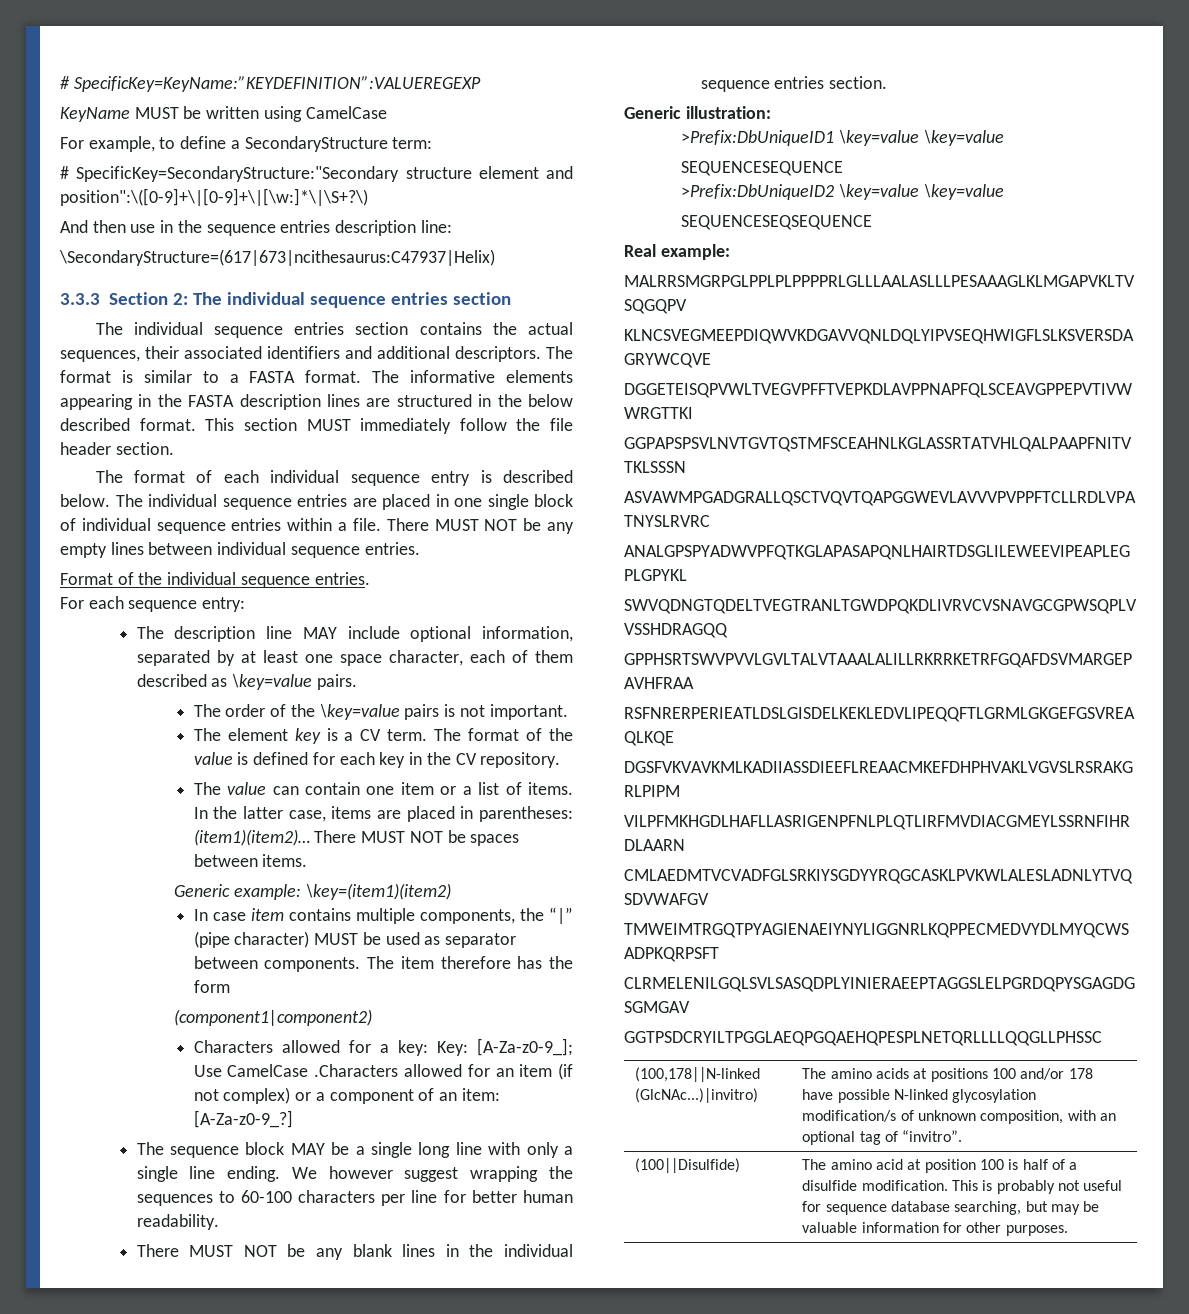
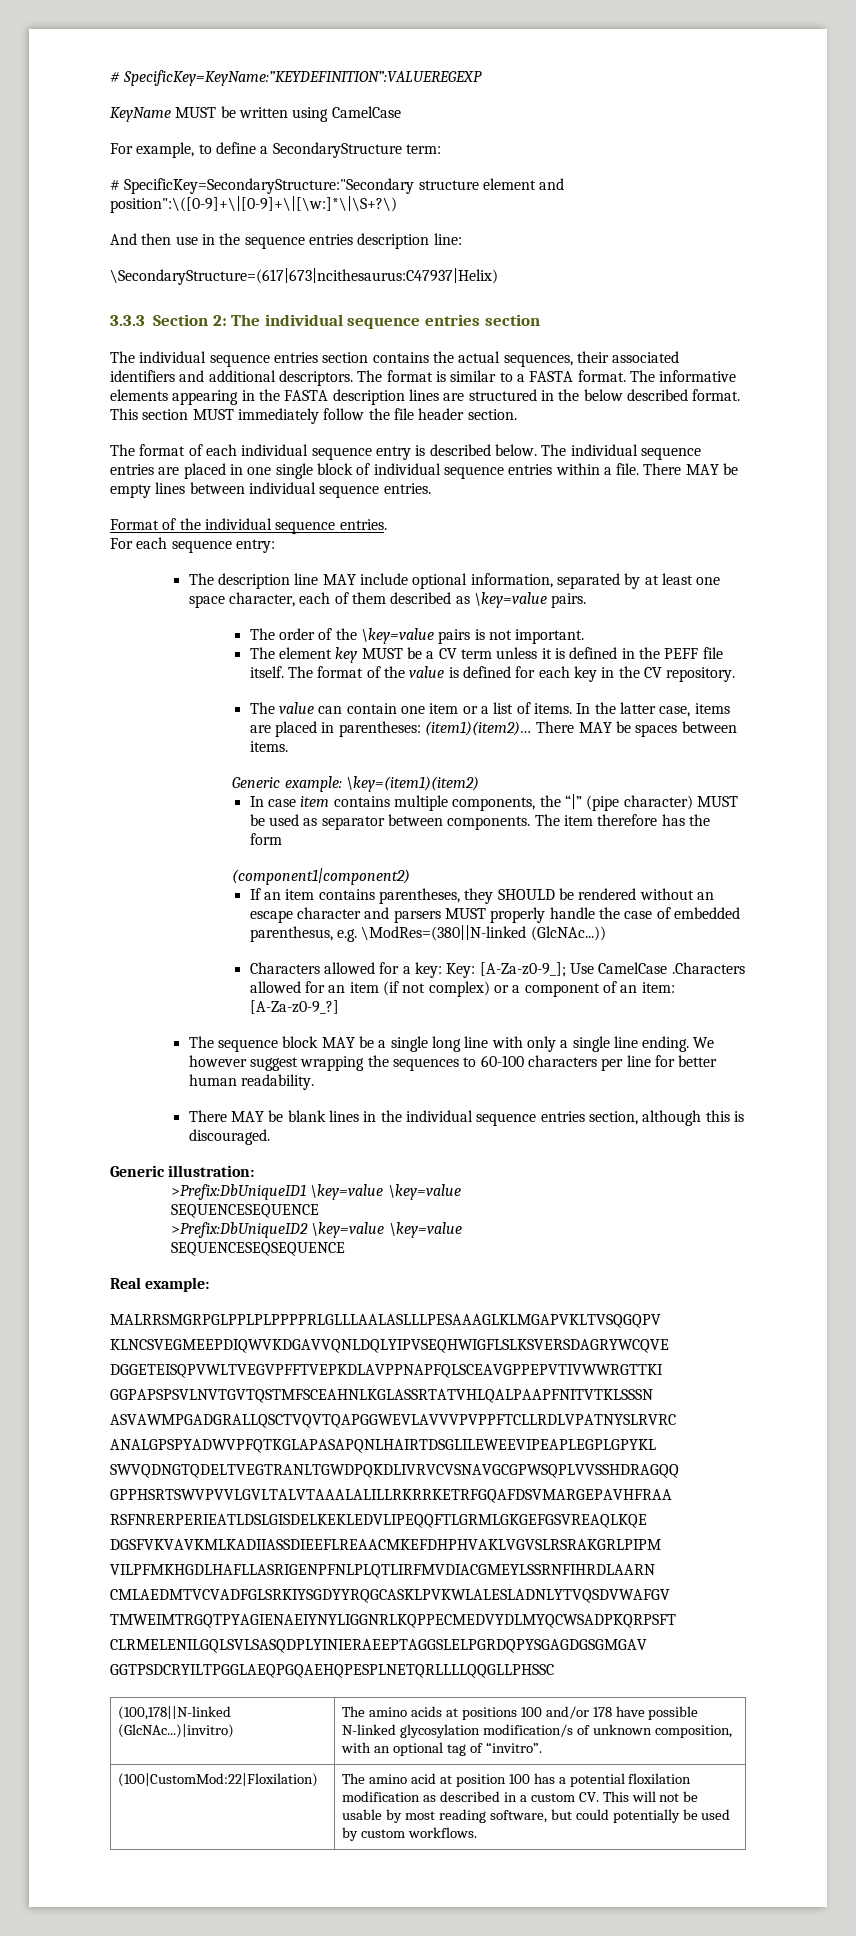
- There MUST NOT be any empty lines between individual sequence entries.
+ There MAY be empty lines between individual sequence entries.
- The element key is a CV term.
+ The element key MUST be a CV term unless it is defined in the PEFF file itself.
- There MUST NOT be spaces between items.
+ There MAY be spaces between items.
+ If an item contains parentheses, they SHOULD be rendered without an escape character and parsers MUST properly handle the case of embedded parenthesus, e.g. \ModRes=(380||N-linked (GlcNAc...))
- There MUST NOT be any blank lines in the individual sequence entries section.
+ There MAY be blank lines in the individual sequence entries section, although this is discouraged.
- (100||Disulfide) | The amino acid at position 100 is half of a disulfide modification. This is probably not useful for sequence database searching, but may be valuable information for other purposes.
+ (100|CustomMod:22|Floxilation) | The amino acid at position 100 has a potential floxilation modification as described in a custom CV. This will not be usable by most reading software, but could potentially be used by custom workflows.

